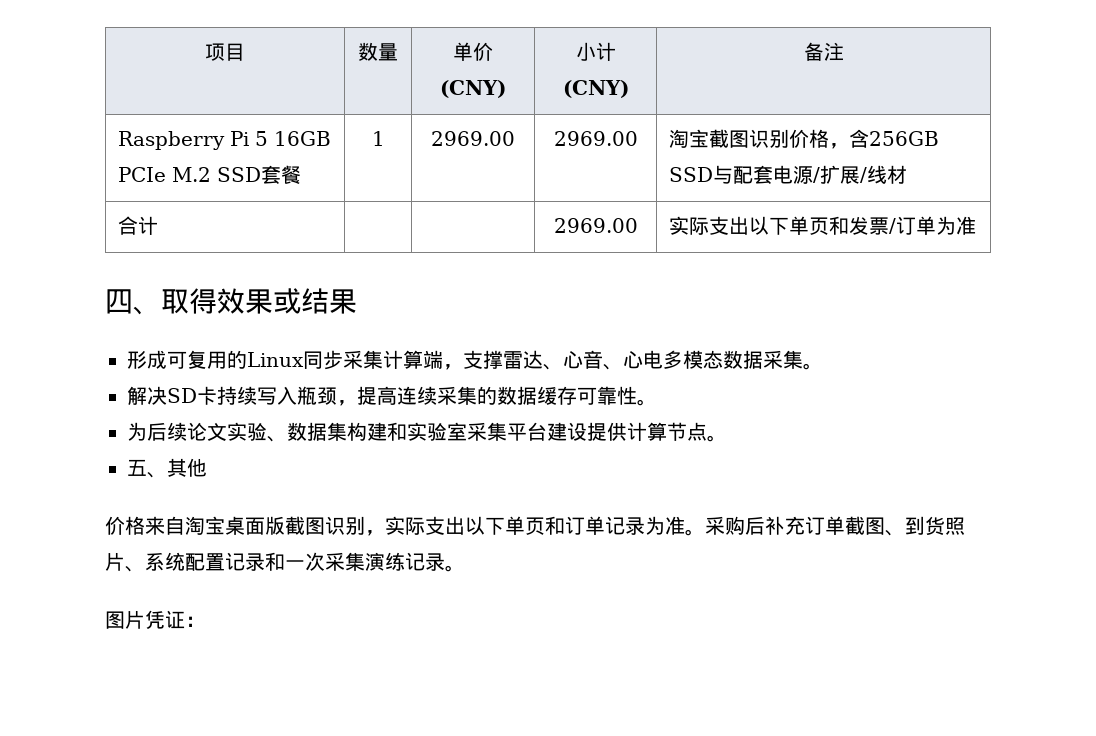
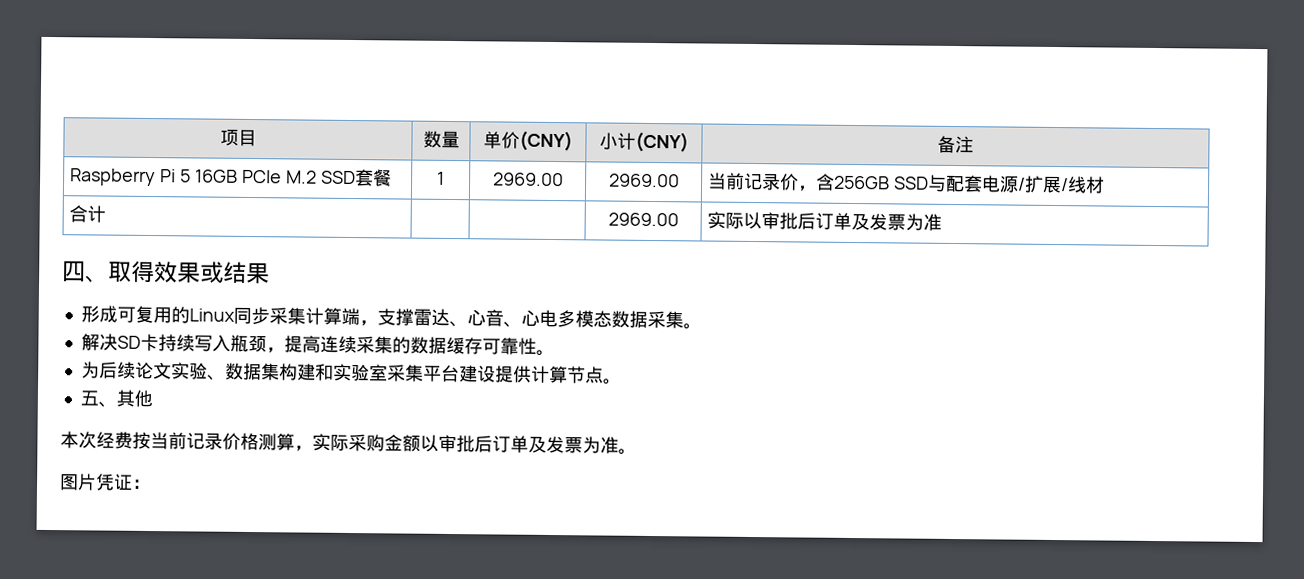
- Raspberry Pi 5 16GB PCIe M.2 SSD套餐 | 1 | 2969.00 | 2969.00 | 淘宝截图识别价格，含256GB SSD与配套电源/扩展/线材
+ Raspberry Pi 5 16GB PCIe M.2 SSD套餐 | 1 | 2969.00 | 2969.00 | 当前记录价，含256GB SSD与配套电源/扩展/线材
- 合计 | | | 2969.00 | 实际支出以下单页和发票/订单为准
+ 合计 | | | 2969.00 | 实际以审批后订单及发票为准
- 价格来自淘宝桌面版截图识别，实际支出以下单页和订单记录为准。采购后补充订单截图、到货照片、系统配置记录和一次采集演练记录。
+ 本次经费按当前记录价格测算，实际采购金额以审批后订单及发票为准。

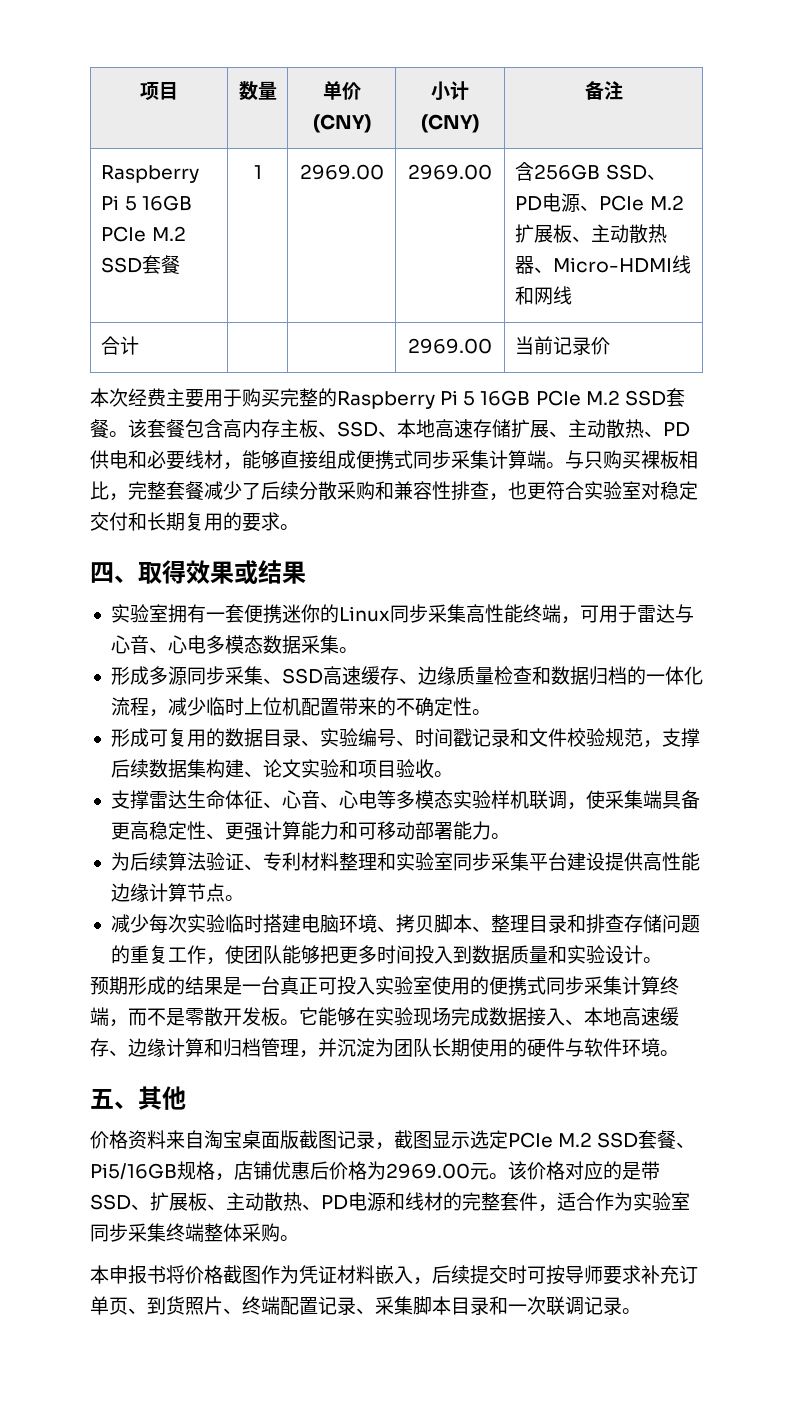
- Raspberry Pi 5 16GB PCIe M.2 SSD套餐 | 1 | 2969.00 | 2969.00 | 当前记录价，含256GB SSD与配套电源/扩展/线材
- 合计 | | | 2969.00 | 实际以审批后订单及发票为准
+ Raspberry Pi 5 16GB PCIe M.2 SSD套餐 | 1 | 2969.00 | 2969.00 | 含256GB SSD、PD电源、PCIe M.2扩展板、主动散热器、Micro-HDMI线和网线
+ 合计 | | | 2969.00 | 当前记录价
+ 本次经费主要用于购买完整的Raspberry Pi 5 16GB PCIe M.2 SSD套餐。该套餐包含高内存主板、SSD、本地高速存储扩展、主动散热、PD供电和必要线材，能够直接组成便携式同步采集计算端。与只购买裸板相比，完整套餐减少了后续分散采购和兼容性排查，也更符合实验室对稳定交付和长期复用的要求。
- 形成可复用的Linux同步采集计算端，支撑雷达、心音、心电多模态数据采集。
+ 实验室拥有一套便携迷你的Linux同步采集高性能终端，可用于雷达与心音、心电多模态数据采集。
- 解决SD卡持续写入瓶颈，提高连续采集的数据缓存可靠性。
- 为后续论文实验、数据集构建和实验室采集平台建设提供计算节点。
+ 形成多源同步采集、SSD高速缓存、边缘质量检查和数据归档的一体化流程，减少临时上位机配置带来的不确定性。
+ 形成可复用的数据目录、实验编号、时间戳记录和文件校验规范，支撑后续数据集构建、论文实验和项目验收。
+ 支撑雷达生命体征、心音、心电等多模态实验样机联调，使采集端具备更高稳定性、更强计算能力和可移动部署能力。
+ 为后续算法验证、专利材料整理和实验室同步采集平台建设提供高性能边缘计算节点。
+ 减少每次实验临时搭建电脑环境、拷贝脚本、整理目录和排查存储问题的重复工作，使团队能够把更多时间投入到数据质量和实验设计。
+ 预期形成的结果是一台真正可投入实验室使用的便携式同步采集计算终端，而不是零散开发板。它能够在实验现场完成数据接入、本地高速缓存、边缘计算和归档管理，并沉淀为团队长期使用的硬件与软件环境。
  五、其他
- 本次经费按当前记录价格测算，实际采购金额以审批后订单及发票为准。
- 图片凭证：
+ 价格资料来自淘宝桌面版截图记录，截图显示选定PCIe M.2 SSD套餐、Pi5/16GB规格，店铺优惠后价格为2969.00元。该价格对应的是带SSD、扩展板、主动散热、PD电源和线材的完整套件，适合作为实验室同步采集终端整体采购。
+ 本申报书将价格截图作为凭证材料嵌入，后续提交时可按导师要求补充订单页、到货照片、终端配置记录、采集脚本目录和一次联调记录。

